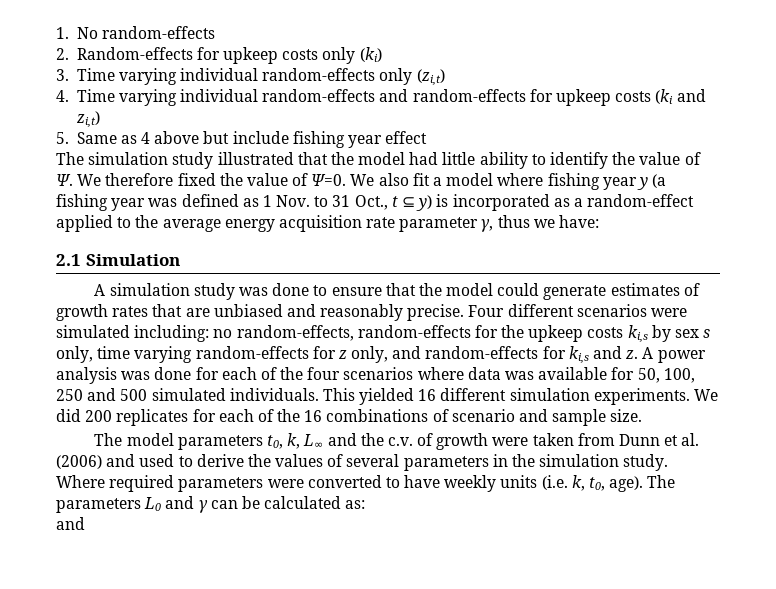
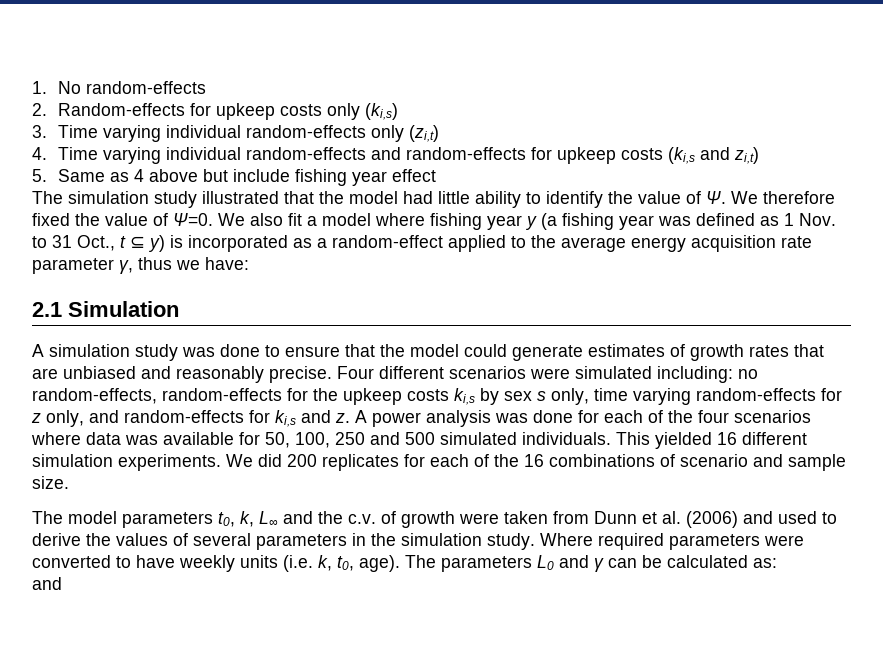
- 2. Random-effects for upkeep costs only (ki)
+ 2. Random-effects for upkeep costs only (ki,s)
- 4. Time varying individual random-effects and random-effects for upkeep costs (ki and zi,t)
+ 4. Time varying individual random-effects and random-effects for upkeep costs (ki,s and zi,t)

